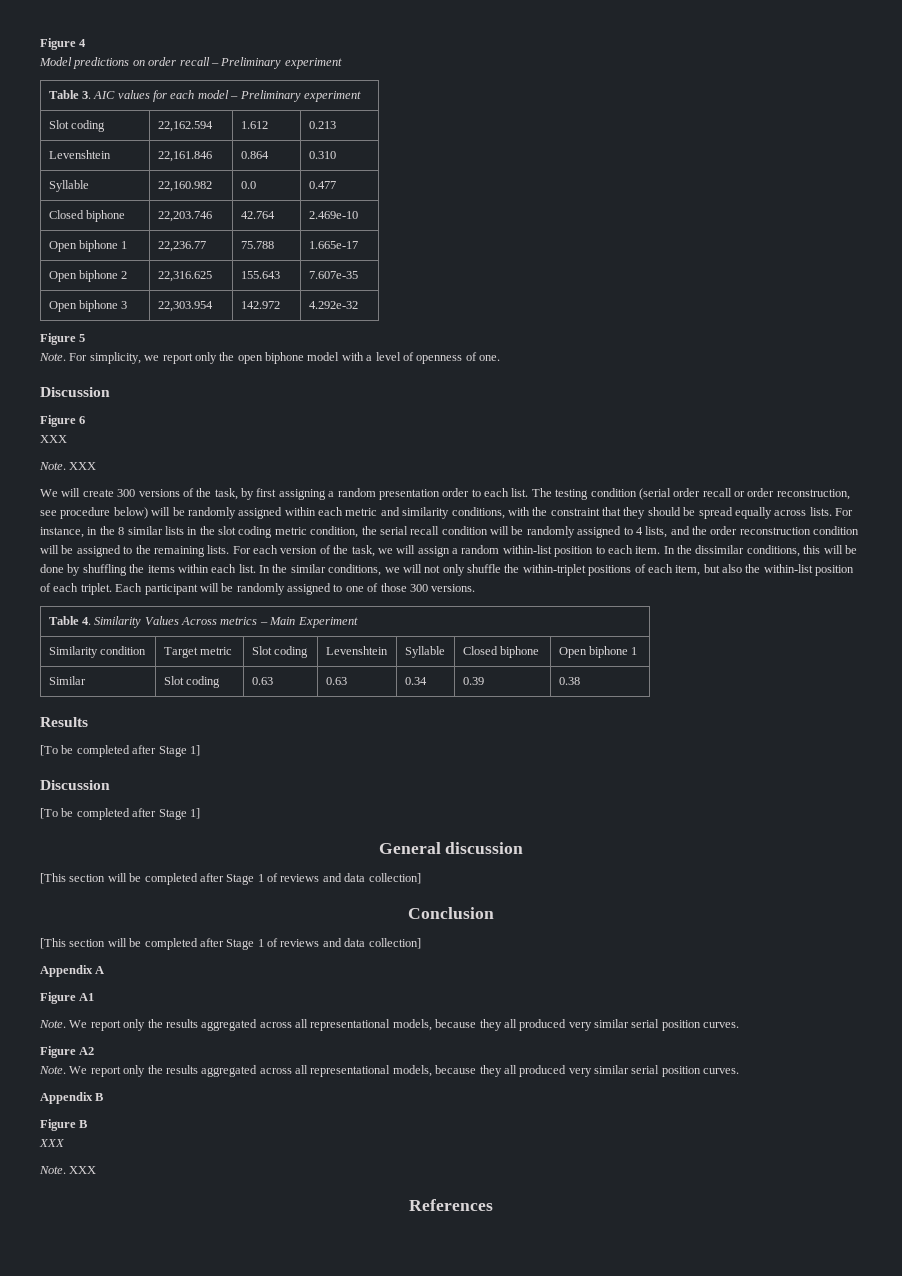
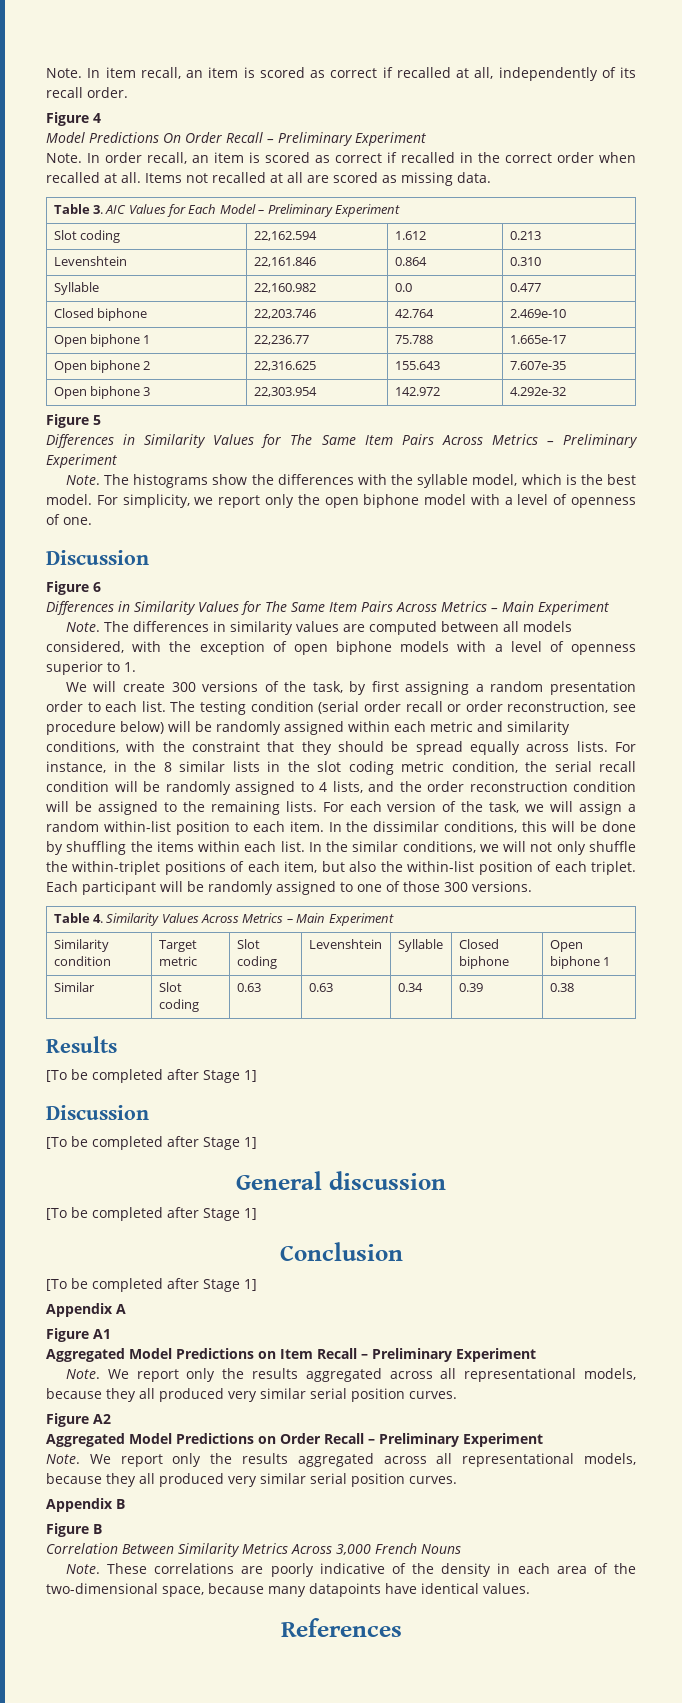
+ Note. In item recall, an item is scored as correct if recalled at all, independently of its recall order.
  Figure 4
- Model predictions on order recall – Preliminary experiment
+ Model Predictions On Order Recall – Preliminary Experiment
+ Note. In order recall, an item is scored as correct if recalled in the correct order when recalled at all. Items not recalled at all are scored as missing data.
- Table 3. AIC values for each model – Preliminary experiment
+ Table 3. AIC Values for Each Model – Preliminary Experiment
  Figure 5
- Note.
+ Differences in Similarity Values for The Same Item Pairs Across Metrics – Preliminary Experiment
+ Note. The histograms show the differences with the syllable model, which is the best model.
  Figure 6
- XXX
- Note. XXX
+ Differences in Similarity Values for The Same Item Pairs Across Metrics – Main Experiment
+ Note. The differences in similarity values are computed between all models considered, with the exception of open biphone models with a level of openness superior to 1.
- Table 4. Similarity Values Across metrics – Main Experiment
+ Table 4. Similarity Values Across Metrics – Main Experiment
  General discussion
- [This section will be completed after Stage 1 of reviews and data collection]
+ [To be completed after Stage 1]
  Conclusion
- [This section will be completed after Stage 1 of reviews and data collection]
+ [To be completed after Stage 1]
  Appendix A
  Figure A1
+ Aggregated Model Predictions on Item Recall – Preliminary Experiment
+ Aggregated Model Predictions on Order Recall – Preliminary Experiment
  Figure B
- XXX
- Note. XXX
+ Correlation Between Similarity Metrics Across 3,000 French Nouns
+ Note. These correlations are poorly indicative of the density in each area of the two-dimensional space, because many datapoints have identical values.

